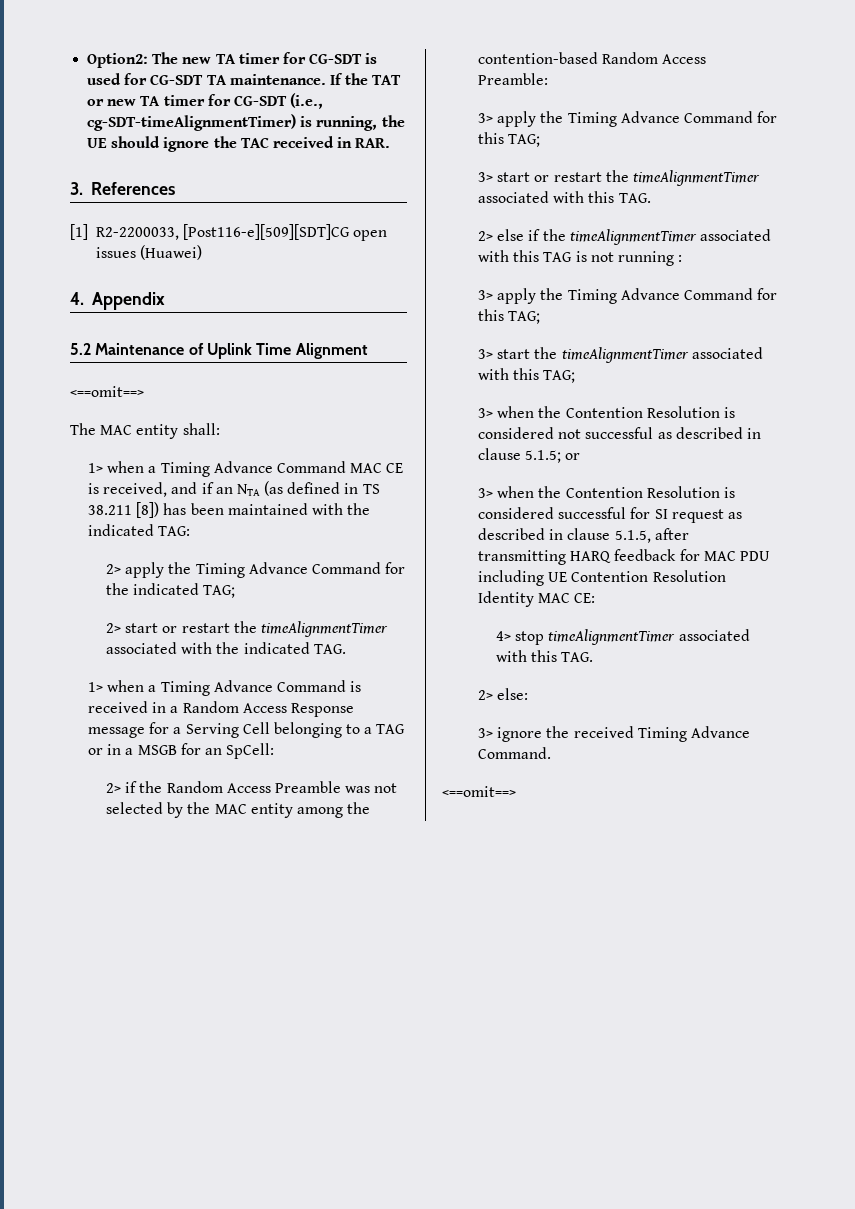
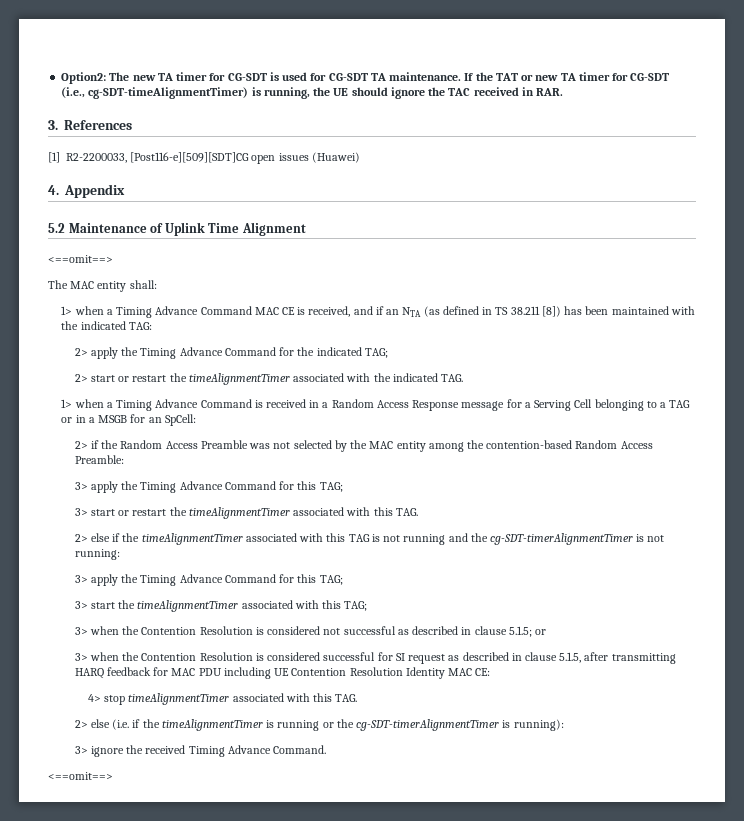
- 2> else if the timeAlignmentTimer associated with this TAG is not running :
+ 2> else if the timeAlignmentTimer associated with this TAG is not running and the cg-SDT-timerAlignmentTimer is not running:
- 2> else:
+ 2> else (i.e. if the timeAlignmentTimer is running or the cg-SDT-timerAlignmentTimer is running):

